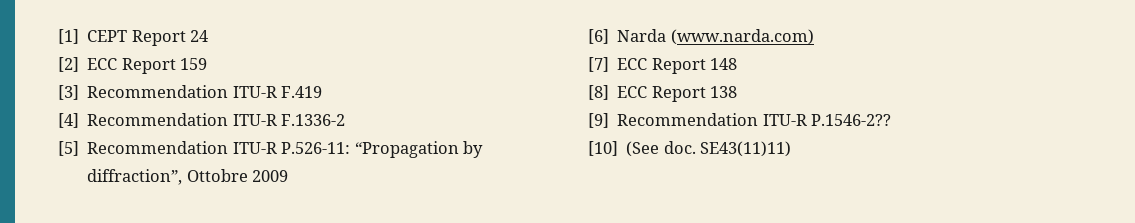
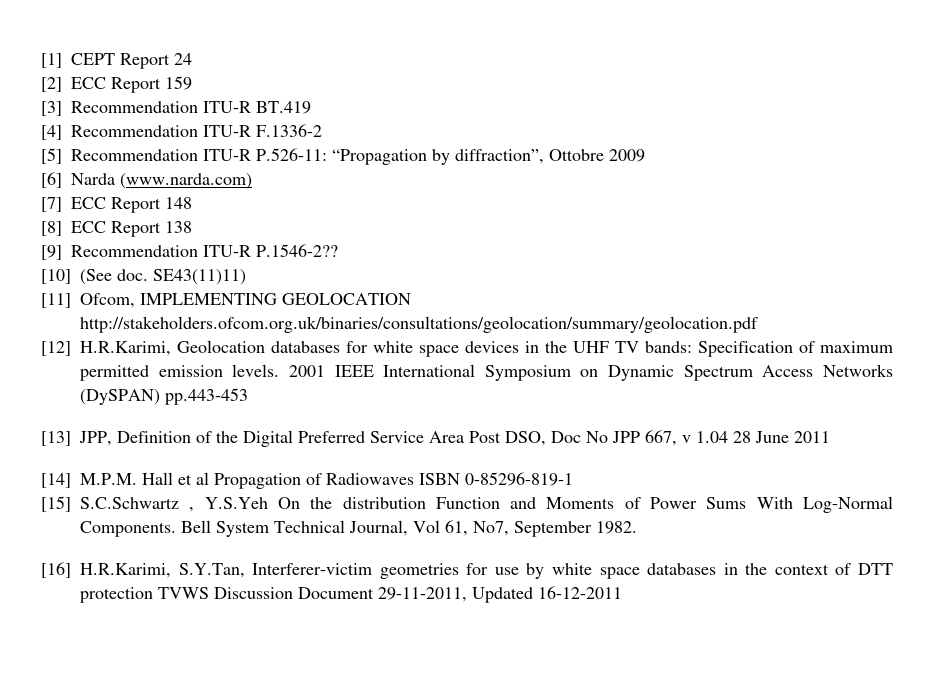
- [3] Recommendation ITU-R F.419
+ [3] Recommendation ITU-R BT.419
+ [11] Ofcom, IMPLEMENTING GEOLOCATION http://stakeholders.ofcom.org.uk/binaries/consultations/geolocation/summary/geolocation.pdf
+ [12] H.R.Karimi, Geolocation databases for white space devices in the UHF TV bands: Specification of maximum permitted emission levels. 2001 IEEE International Symposium on Dynamic Spectrum Access Networks (DySPAN) pp.443-453
+ [13] JPP, Definition of the Digital Preferred Service Area Post DSO, Doc No JPP 667, v 1.04 28 June 2011
+ [14] M.P.M. Hall et al Propagation of Radiowaves ISBN 0-85296-819-1
+ [15] S.C.Schwartz , Y.S.Yeh On the distribution Function and Moments of Power Sums With Log-Normal Components. Bell System Technical Journal, Vol 61, No7, September 1982.
+ [16] H.R.Karimi, S.Y.Tan, Interferer-victim geometries for use by white space databases in the context of DTT protection TVWS Discussion Document 29-11-2011, Updated 16-12-2011

